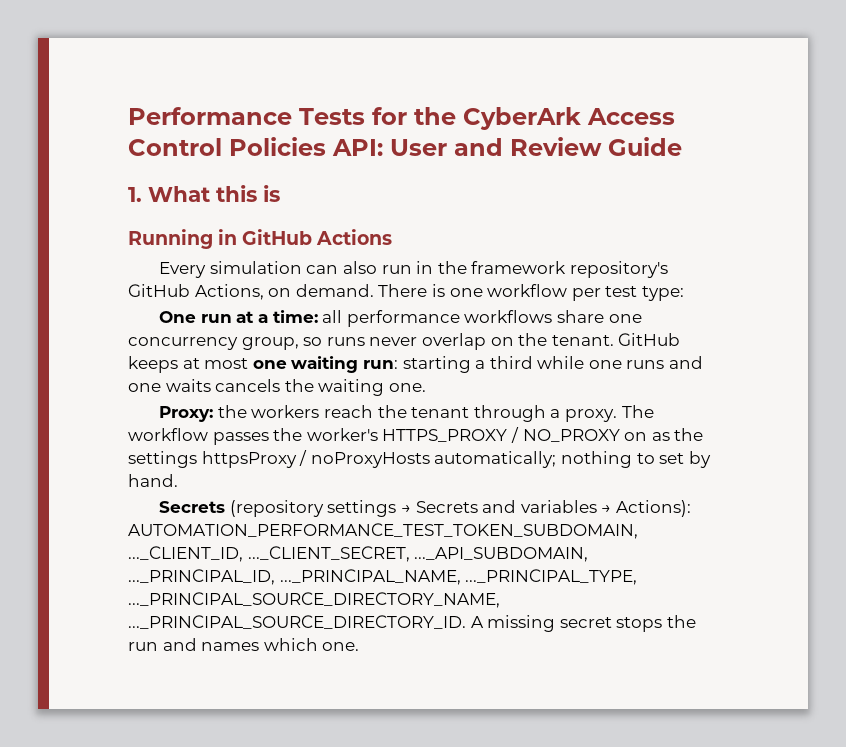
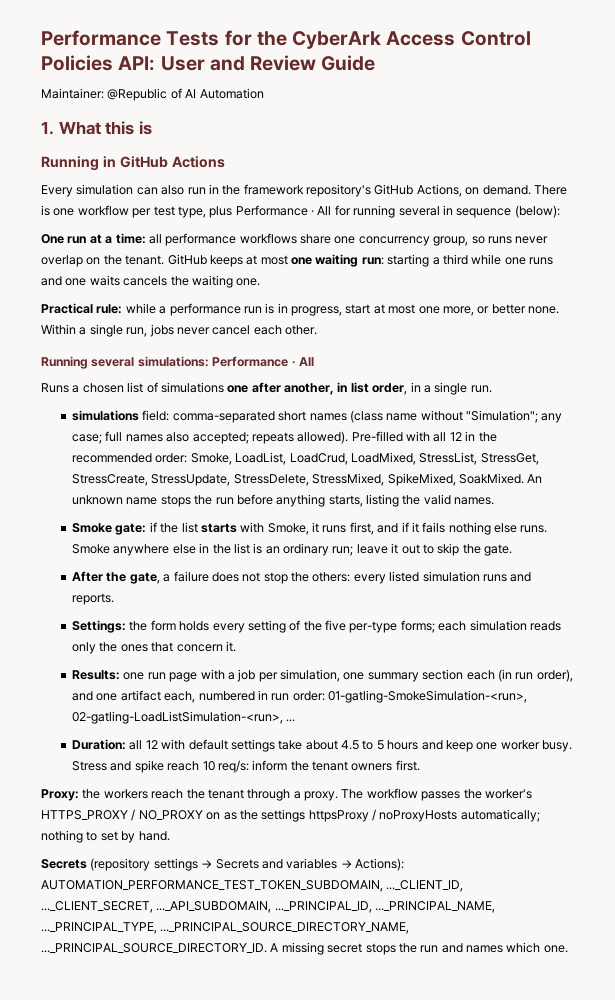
+ Maintainer: @Republic of AI Automation
- There is one workflow per test type:
+ There is one workflow per test type, plus Performance · All for running several in sequence (below):
+ Practical rule: while a performance run is in progress, start at most one more, or better none. Within a single run, jobs never cancel each other.
+ Running several simulations: Performance · All
+ Runs a chosen list of simulations one after another, in list order, in a single run.
+ simulations field: comma-separated short names (class name without "Simulation"; any case; full names also accepted; repeats allowed). Pre-filled with all 12 in the recommended order: Smoke, LoadList, LoadCrud, LoadMixed, StressList, StressGet, StressCreate, StressUpdate, StressDelete, StressMixed, SpikeMixed, SoakMixed. An unknown name stops the run before anything starts, listing the valid names.
+ Smoke gate: if the list starts with Smoke, it runs first, and if it fails nothing else runs. Smoke anywhere else in the list is an ordinary run; leave it out to skip the gate.
+ After the gate, a failure does not stop the others: every listed simulation runs and reports.
+ Settings: the form holds every setting of the five per-type forms; each simulation reads only the ones that concern it.
+ Results: one run page with a job per simulation, one summary section each (in run order), and one artifact each, numbered in run order: 01-gatling-SmokeSimulation-<run>, 02-gatling-LoadListSimulation-<run>, ...
+ Duration: all 12 with default settings take about 4.5 to 5 hours and keep one worker busy. Stress and spike reach 10 req/s: inform the tenant owners first.

